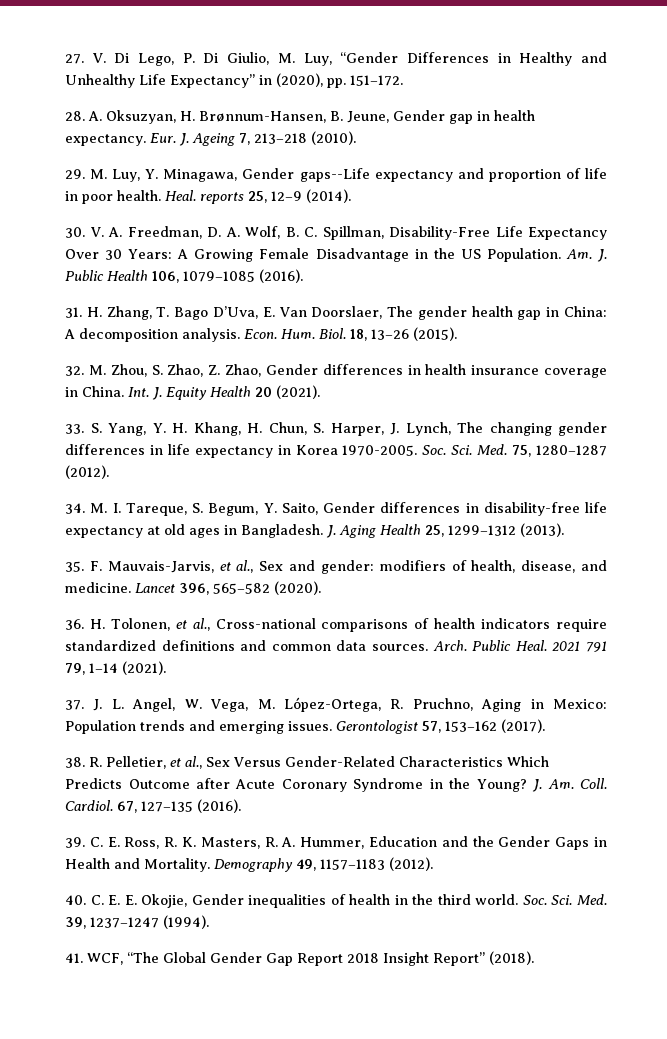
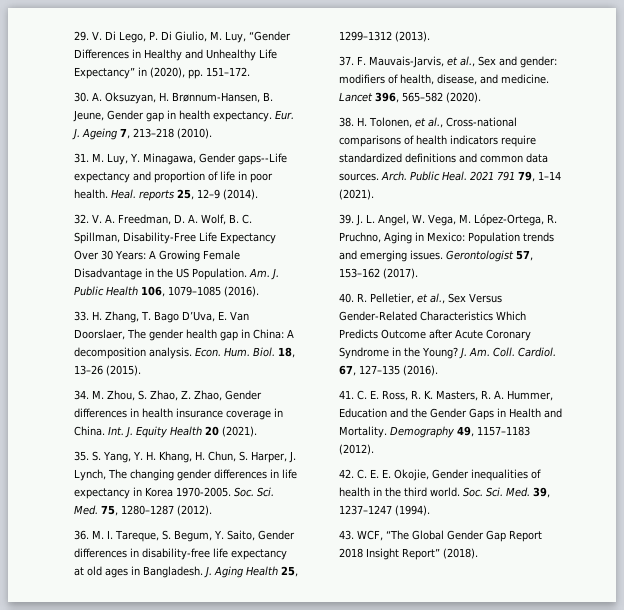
- 27. V. Di Lego, P. Di Giulio, M. Luy, “Gender Differences in Healthy and Unhealthy Life Expectancy” in (2020), pp. 151–172.
+ 29. V. Di Lego, P. Di Giulio, M. Luy, “Gender Differences in Healthy and Unhealthy Life Expectancy” in (2020), pp. 151–172.
- 28. A. Oksuzyan, H. Brønnum-Hansen, B. Jeune, Gender gap in health expectancy.
+ 30. A. Oksuzyan, H. Brønnum-Hansen, B. Jeune, Gender gap in health expectancy.
- 29. M. Luy, Y. Minagawa, Gender gaps--Life expectancy and proportion of life in poor health.
+ 31. M. Luy, Y. Minagawa, Gender gaps--Life expectancy and proportion of life in poor health.
- 30. V. A. Freedman, D. A. Wolf, B. C. Spillman, Disability-Free Life Expectancy Over 30 Years: A Growing Female Disadvantage in the US Population.
+ 32. V. A. Freedman, D. A. Wolf, B. C. Spillman, Disability-Free Life Expectancy Over 30 Years: A Growing Female Disadvantage in the US Population.
- 31. H. Zhang, T. Bago D’Uva, E. Van Doorslaer, The gender health gap in China: A decomposition analysis.
+ 33. H. Zhang, T. Bago D’Uva, E. Van Doorslaer, The gender health gap in China: A decomposition analysis.
- 32. M. Zhou, S. Zhao, Z. Zhao, Gender differences in health insurance coverage in China.
+ 34. M. Zhou, S. Zhao, Z. Zhao, Gender differences in health insurance coverage in China.
- 33. S. Yang, Y. H. Khang, H. Chun, S. Harper, J. Lynch, The changing gender differences in life expectancy in Korea 1970-2005.
+ 35. S. Yang, Y. H. Khang, H. Chun, S. Harper, J. Lynch, The changing gender differences in life expectancy in Korea 1970-2005.
- 34. M. I. Tareque, S. Begum, Y. Saito, Gender differences in disability-free life expectancy at old ages in Bangladesh.
+ 36. M. I. Tareque, S. Begum, Y. Saito, Gender differences in disability-free life expectancy at old ages in Bangladesh.
- 35. F. Mauvais-Jarvis, et al., Sex and gender: modifiers of health, disease, and medicine.
+ 37. F. Mauvais-Jarvis, et al., Sex and gender: modifiers of health, disease, and medicine.
- 36. H. Tolonen, et al., Cross-national comparisons of health indicators require standardized definitions and common data sources.
+ 38. H. Tolonen, et al., Cross-national comparisons of health indicators require standardized definitions and common data sources.
- 37. J. L. Angel, W. Vega, M. López-Ortega, R. Pruchno, Aging in Mexico: Population trends and emerging issues.
+ 39. J. L. Angel, W. Vega, M. López-Ortega, R. Pruchno, Aging in Mexico: Population trends and emerging issues.
- 38. R. Pelletier, et al., Sex Versus Gender-Related Characteristics Which Predicts Outcome after Acute Coronary Syndrome in the Young?
+ 40. R. Pelletier, et al., Sex Versus Gender-Related Characteristics Which Predicts Outcome after Acute Coronary Syndrome in the Young?
- 39. C. E. Ross, R. K. Masters, R. A. Hummer, Education and the Gender Gaps in Health and Mortality.
+ 41. C. E. Ross, R. K. Masters, R. A. Hummer, Education and the Gender Gaps in Health and Mortality.
- 40. C. E. E. Okojie, Gender inequalities of health in the third world.
+ 42. C. E. E. Okojie, Gender inequalities of health in the third world.
- 41. WCF, “The Global Gender Gap Report 2018 Insight Report” (2018).
+ 43. WCF, “The Global Gender Gap Report 2018 Insight Report” (2018).

